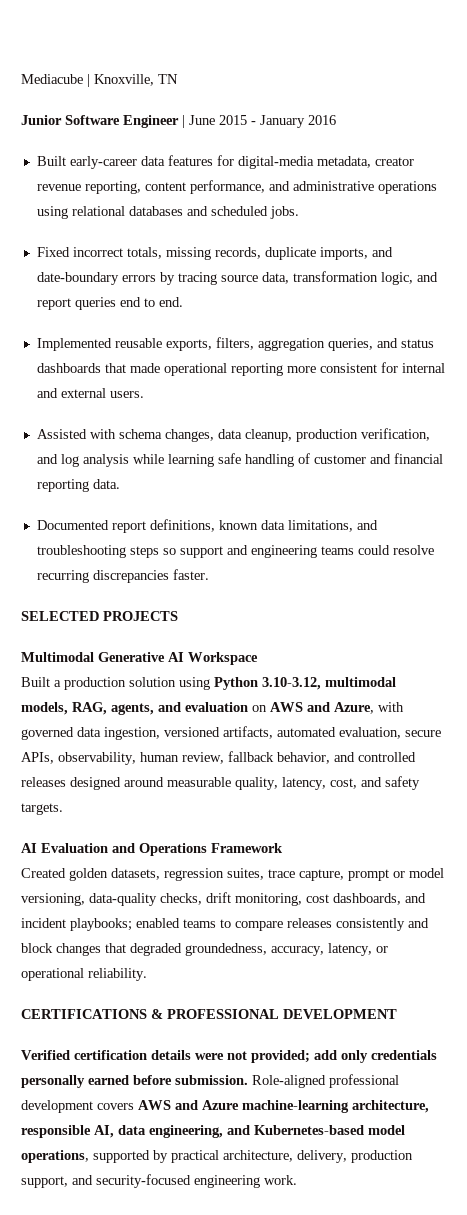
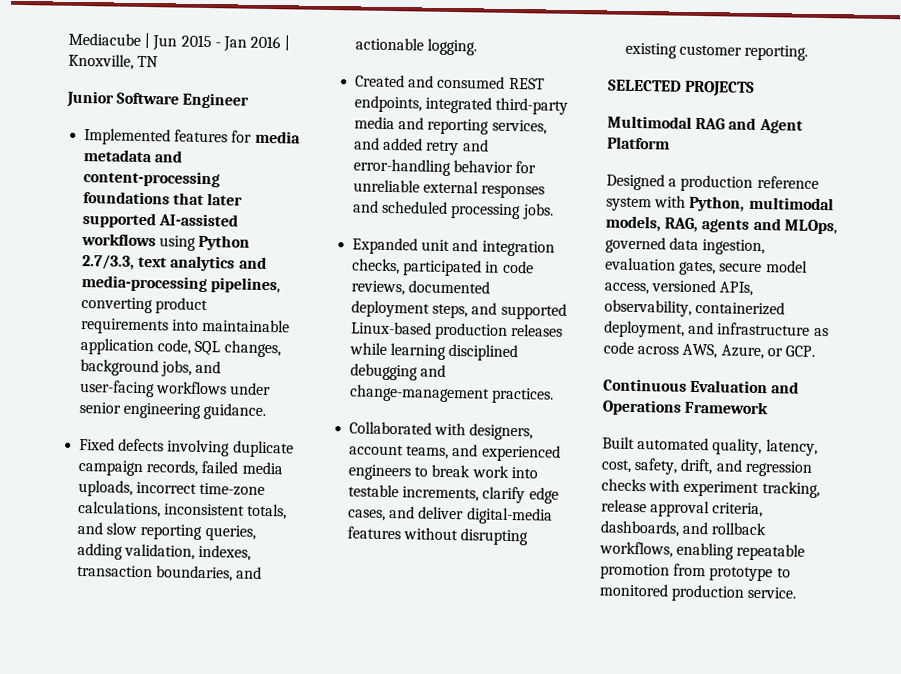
- Mediacube | Knoxville, TN
+ Mediacube | Jun 2015 - Jan 2016 | Knoxville, TN
- Junior Software Engineer | June 2015 - January 2016
- Built early-career data features for digital-media metadata, creator revenue reporting, content performance, and administrative operations using relational databases and scheduled jobs.
+ Junior Software Engineer
+ Implemented features for media metadata and content-processing foundations that later supported AI-assisted workflows using Python 2.7/3.3, text analytics and media-processing pipelines, converting product requirements into maintainable application code, SQL changes, background jobs, and user-facing workflows under senior engineering guidance.
+ Fixed defects involving duplicate campaign records, failed media uploads, incorrect time-zone calculations, inconsistent totals, and slow reporting queries, adding validation, indexes, transaction boundaries, and actionable logging.
+ Created and consumed REST endpoints, integrated third-party media and reporting services, and added retry and error-handling behavior for unreliable external responses and scheduled processing jobs.
- Fixed incorrect totals, missing records, duplicate imports, and date-boundary errors by tracing source data, transformation logic, and report queries end to end.
- Implemented reusable exports, filters, aggregation queries, and status dashboards that made operational reporting more consistent for internal and external users.
- Assisted with schema changes, data cleanup, production verification, and log analysis while learning safe handling of customer and financial reporting data.
- Documented report definitions, known data limitations, and troubleshooting steps so support and engineering teams could resolve recurring discrepancies faster.
+ Expanded unit and integration checks, participated in code reviews, documented deployment steps, and supported Linux-based production releases while learning disciplined debugging and change-management practices.
+ Collaborated with designers, account teams, and experienced engineers to break work into testable increments, clarify edge cases, and deliver digital-media features without disrupting existing customer reporting.
  SELECTED PROJECTS
- Multimodal Generative AI Workspace
- Built a production solution using Python 3.10-3.12, multimodal models, RAG, agents, and evaluation on AWS and Azure, with governed data ingestion, versioned artifacts, automated evaluation, secure APIs, observability, human review, fallback behavior, and controlled releases designed around measurable quality, latency, cost, and safety targets.
- AI Evaluation and Operations Framework
- Created golden datasets, regression suites, trace capture, prompt or model versioning, data-quality checks, drift monitoring, cost dashboards, and incident playbooks; enabled teams to compare releases consistently and block changes that degraded groundedness, accuracy, latency, or operational reliability.
- CERTIFICATIONS & PROFESSIONAL DEVELOPMENT
- Verified certification details were not provided; add only credentials personally earned before submission. Role-aligned professional development covers AWS and Azure machine-learning architecture, responsible AI, data engineering, and Kubernetes-based model operations, supported by practical architecture, delivery, production support, and security-focused engineering work.
+ Multimodal RAG and Agent Platform
+ Designed a production reference system with Python, multimodal models, RAG, agents and MLOps, governed data ingestion, evaluation gates, secure model access, versioned APIs, observability, containerized deployment, and infrastructure as code across AWS, Azure, or GCP.
+ Continuous Evaluation and Operations Framework
+ Built automated quality, latency, cost, safety, drift, and regression checks with experiment tracking, release approval criteria, dashboards, and rollback workflows, enabling repeatable promotion from prototype to monitored production service.

